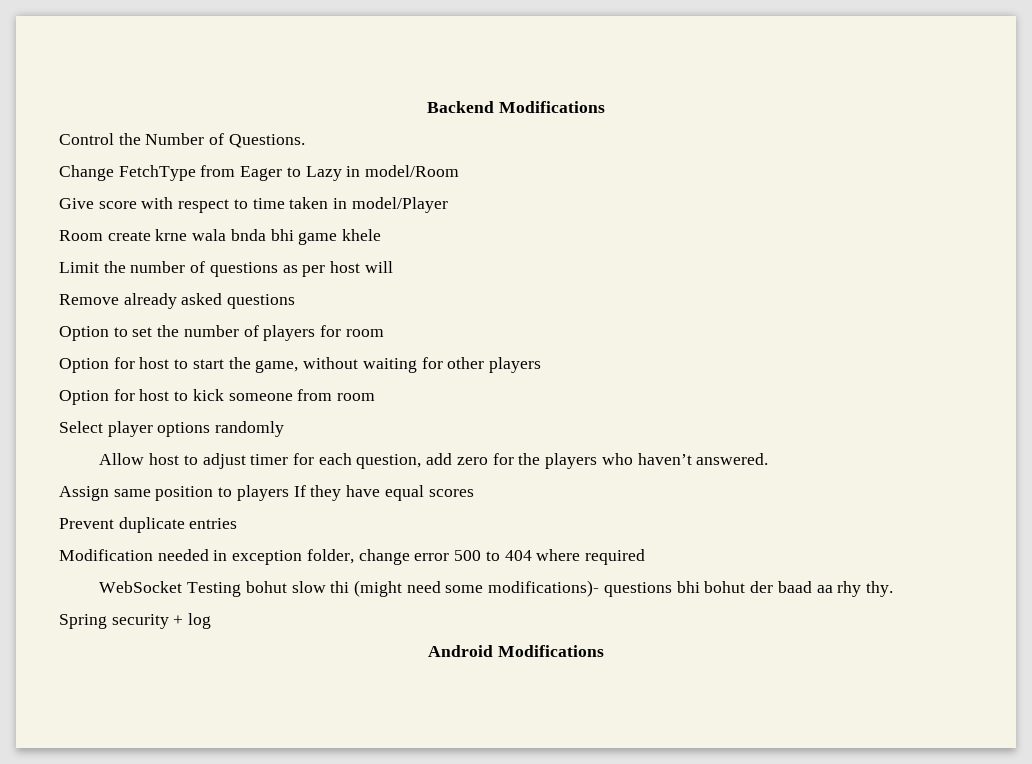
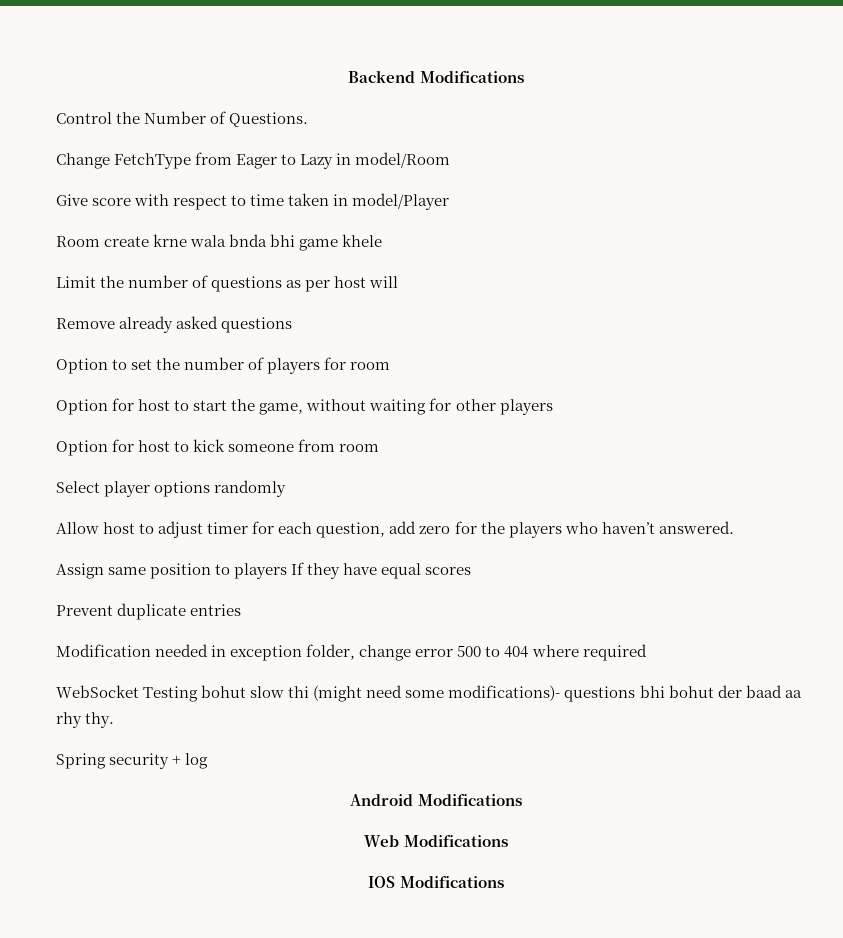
+ Web Modifications
+ IOS Modifications

